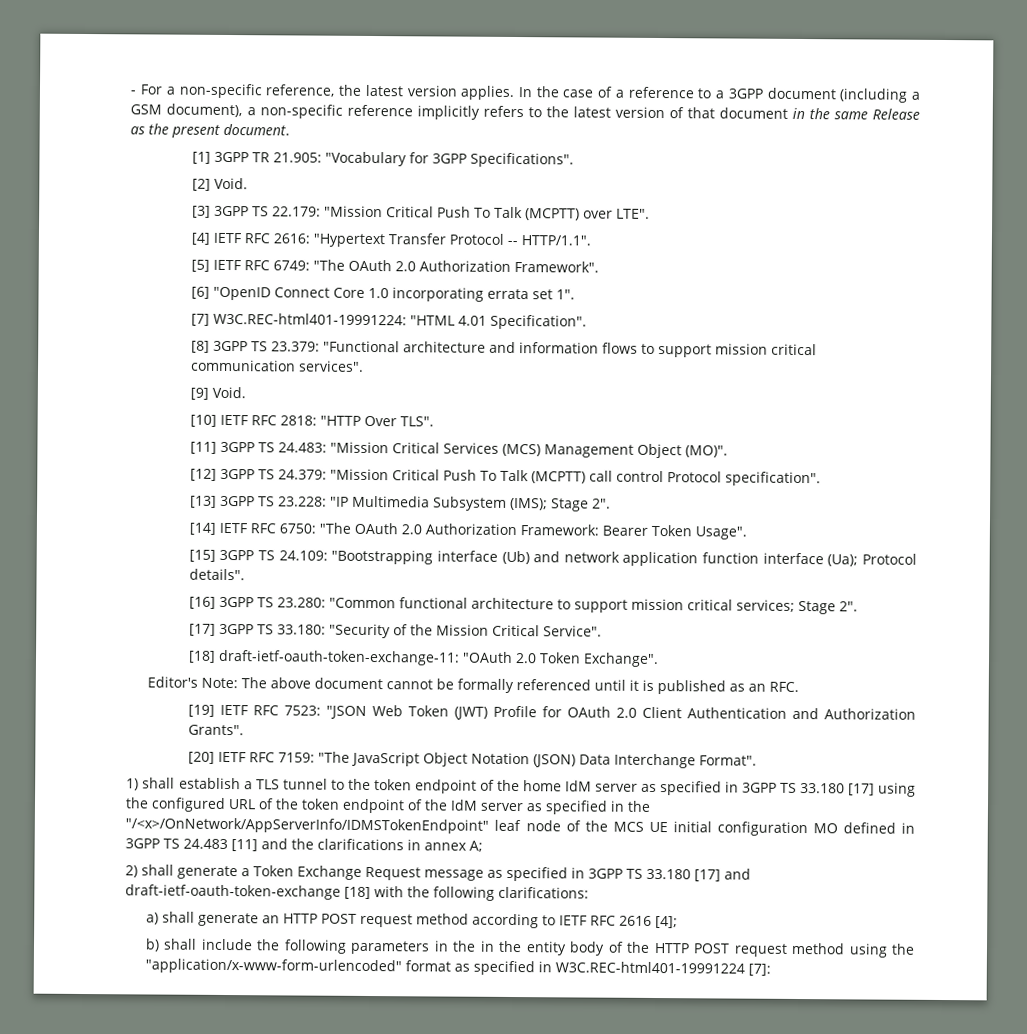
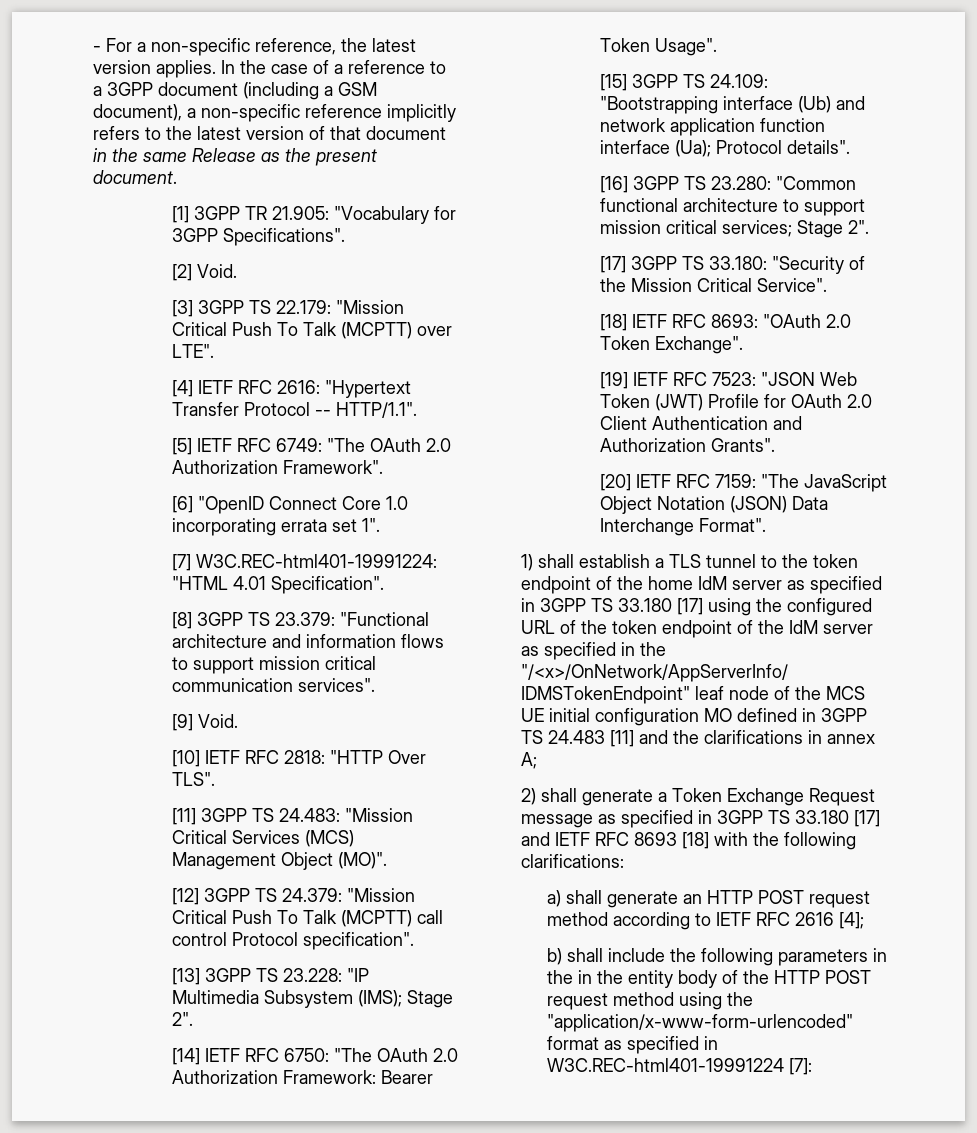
- [18] draft-ietf-oauth-token-exchange-11: "OAuth 2.0 Token Exchange".
+ [18] IETF RFC 8693: "OAuth 2.0 Token Exchange".
- Editor's Note: The above document cannot be formally referenced until it is published as an RFC.
- 2) shall generate a Token Exchange Request message as specified in 3GPP TS 33.180 [17] and draft-ietf-oauth-token-exchange [18] with the following clarifications:
+ 2) shall generate a Token Exchange Request message as specified in 3GPP TS 33.180 [17] and IETF RFC 8693 [18] with the following clarifications:

